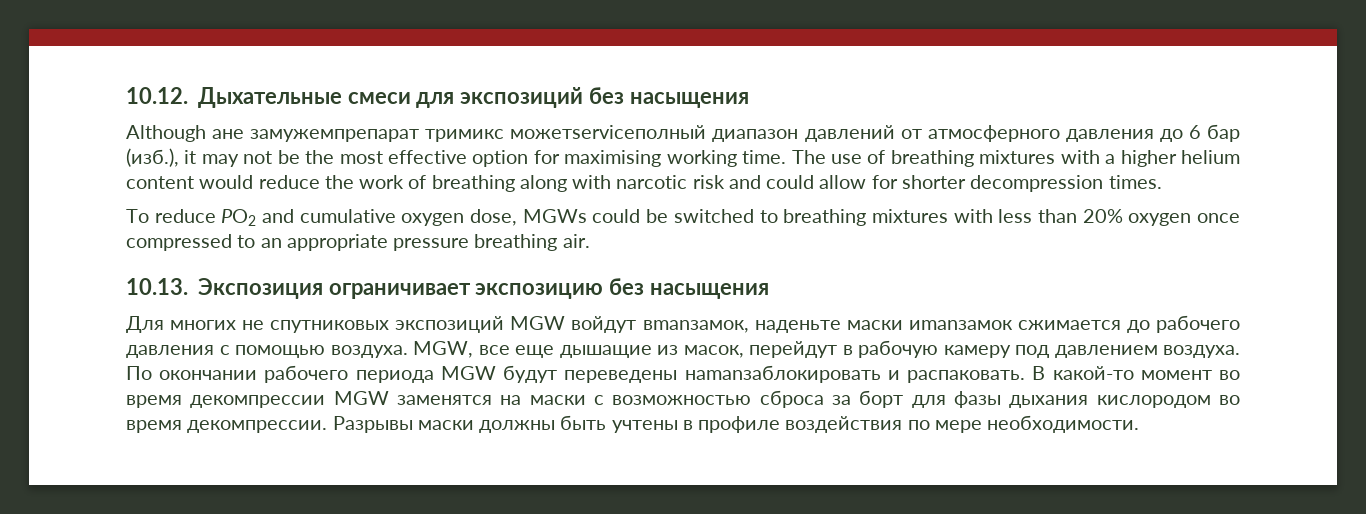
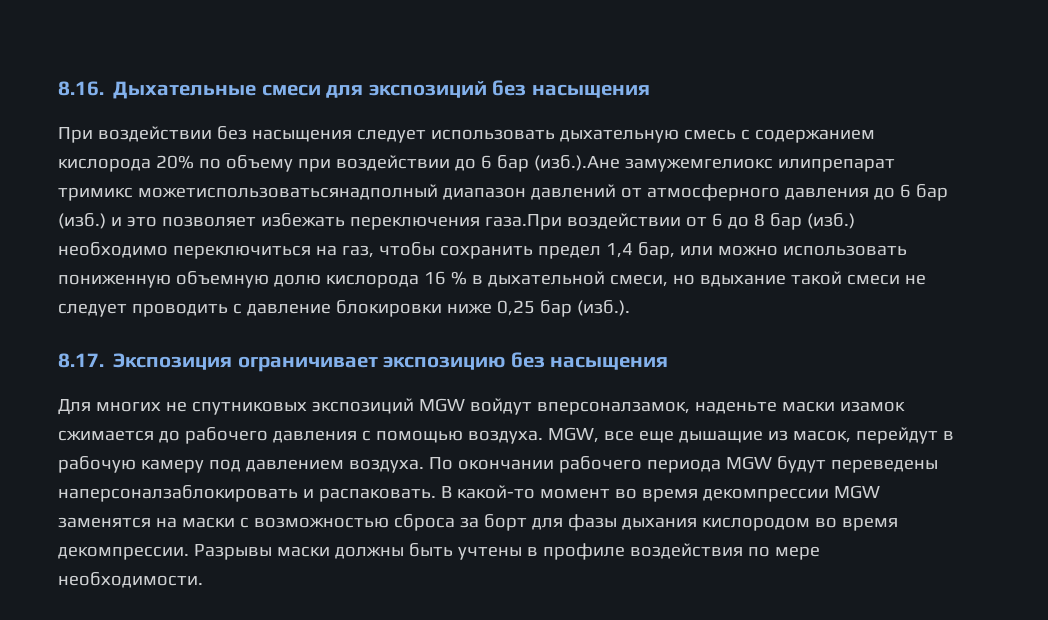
- 10.12. Дыхательные смеси для экспозиций без насыщения
+ 8.16. Дыхательные смеси для экспозиций без насыщения
- Although aне замужемпрепарат тримикс можетserviceполный диапазон давлений от атмосферного давления до 6 бар (изб.), it may not be the most effective option for maximising working time. The use of breathing mixtures with a higher helium content would reduce the work of breathing along with narcotic risk and could allow for shorter decompression times.
- To reduce PO2 and cumulative oxygen dose, MGWs could be switched to breathing mixtures with less than 20% oxygen once compressed to an appropriate pressure breathing air.
- 10.13. Экспозиция ограничивает экспозицию без насыщения
+ При воздействии без насыщения следует использовать дыхательную смесь с содержанием кислорода 20% по объему при воздействии до 6 бар (изб.).Ане замужемгелиокс илипрепарат тримикс можетиспользоватьсянадполный диапазон давлений от атмосферного давления до 6 бар (изб.) и это позволяет избежать переключения газа.При воздействии от 6 до 8 бар (изб.) необходимо переключиться на газ, чтобы сохранить предел 1,4 бар, или можно использовать пониженную объемную долю кислорода 16 % в дыхательной смеси, но вдыхание такой смеси не следует проводить с давление блокировки ниже 0,25 бар (изб.).
+ 8.17. Экспозиция ограничивает экспозицию без насыщения
- Для многих не спутниковых экспозиций MGW войдут вmanзамок, наденьте маски иmanзамок сжимается до рабочего давления с помощью воздуха.
+ Для многих не спутниковых экспозиций MGW войдут вперсоналзамок, наденьте маски изамок сжимается до рабочего давления с помощью воздуха.
- По окончании рабочего периода MGW будут переведены наmanзаблокировать и распаковать.
+ По окончании рабочего периода MGW будут переведены наперсоналзаблокировать и распаковать.

